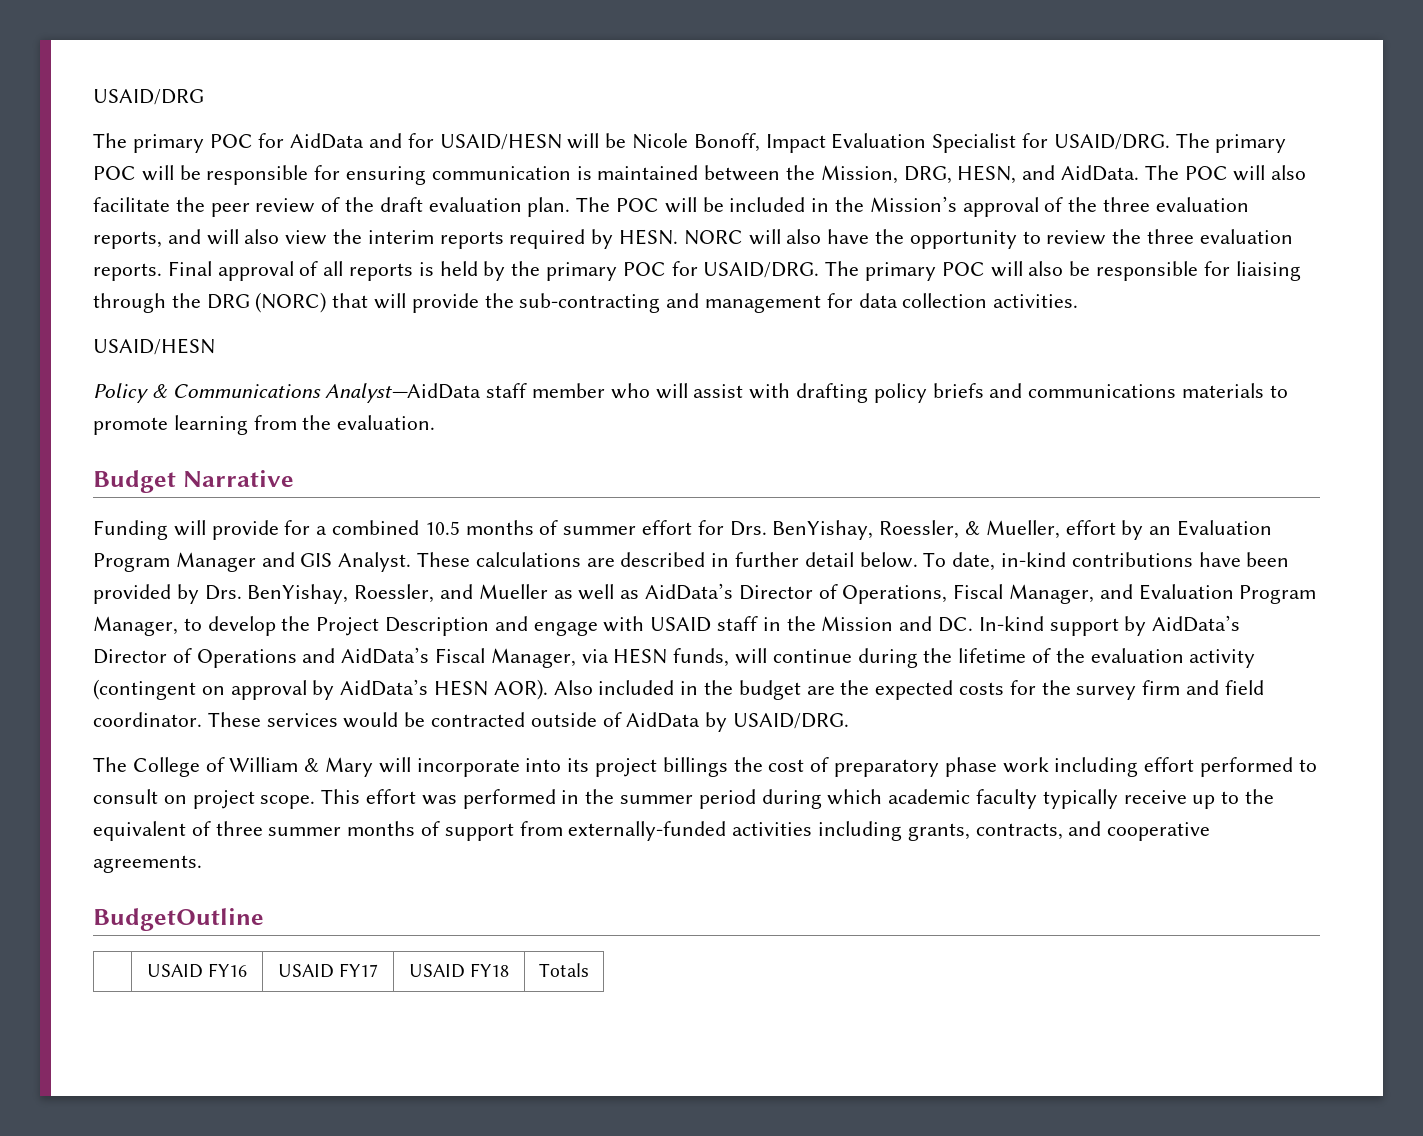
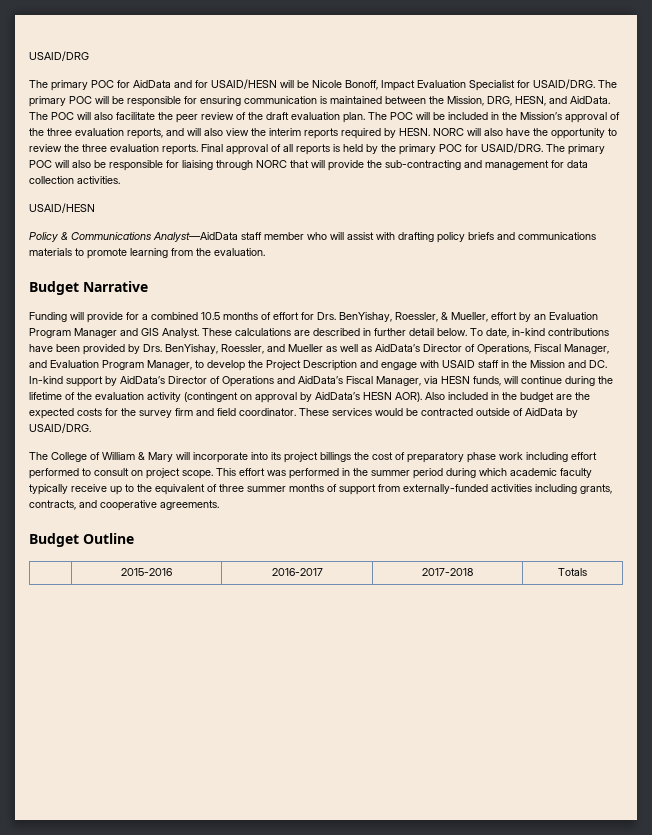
- The primary POC will also be responsible for liaising through the DRG (NORC) that will provide the sub-contracting and management for data collection activities.
+ The primary POC will also be responsible for liaising through NORC that will provide the sub-contracting and management for data collection activities.
- Funding will provide for a combined 10.5 months of summer effort for Drs. BenYishay, Roessler, & Mueller, effort by an Evaluation Program Manager and GIS Analyst.
+ Funding will provide for a combined 10.5 months of effort for Drs. BenYishay, Roessler, & Mueller, effort by an Evaluation Program Manager and GIS Analyst.
- BudgetOutline
- | USAID FY16 | USAID FY17 | USAID FY18 | Totals
+ Budget Outline
+ | 2015-2016 | 2016-2017 | 2017-2018 | Totals

